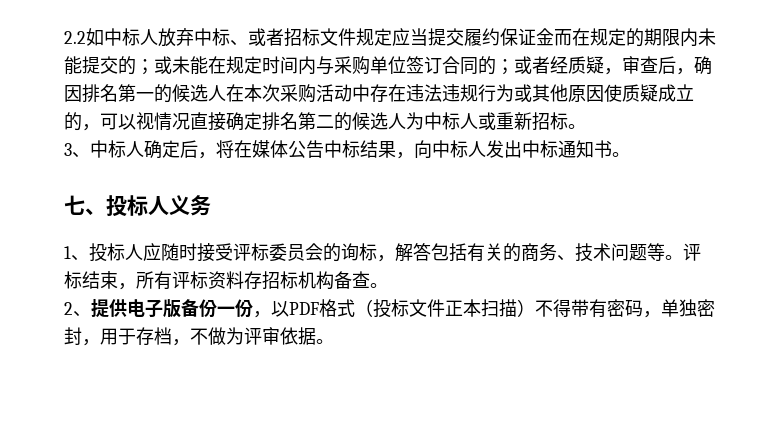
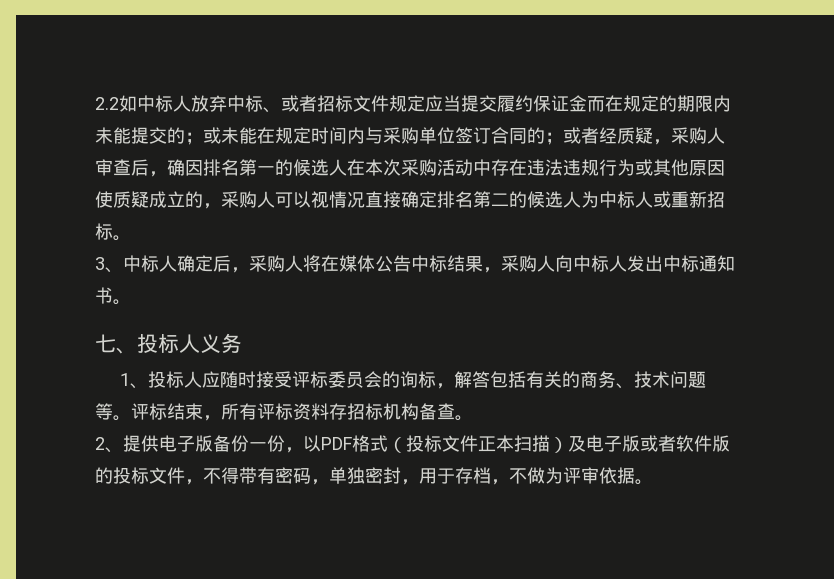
- 或者经质疑，审查后，确因排名第一的候选人在本次采购活动中存在违法违规行为或其他原因使质疑成立的，可以视情况直接确定排名第二的候选人为中标人或重新招标。
+ 或者经质疑，采购人审查后，确因排名第一的候选人在本次采购活动中存在违法违规行为或其他原因使质疑成立的，采购人可以视情况直接确定排名第二的候选人为中标人或重新招标。
- 3、中标人确定后，将在媒体公告中标结果，向中标人发出中标通知书。
+ 3、中标人确定后，采购人将在媒体公告中标结果，采购人向中标人发出中标通知书。
- 2、提供电子版备份一份，以PDF格式（投标文件正本扫描）不得带有密码，单独密封，用于存档，不做为评审依据。
+ 2、提供电子版备份一份，以PDF格式（投标文件正本扫描）及电子版或者软件版的投标文件，不得带有密码，单独密封，用于存档，不做为评审依据。

